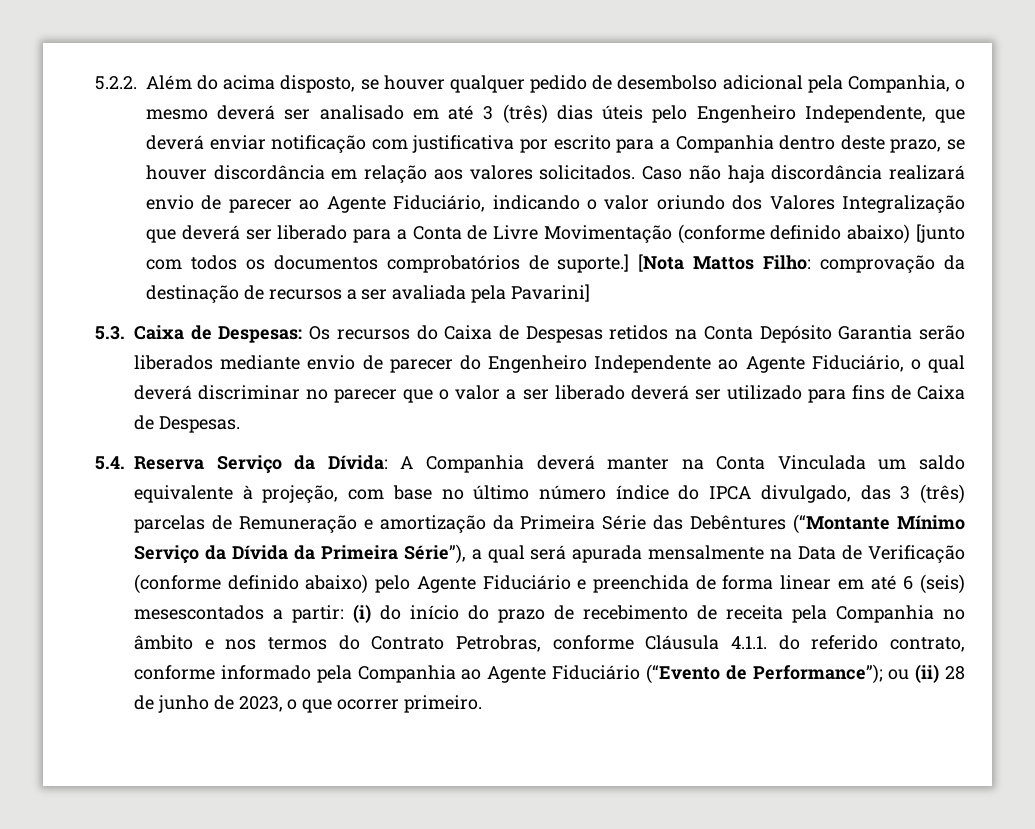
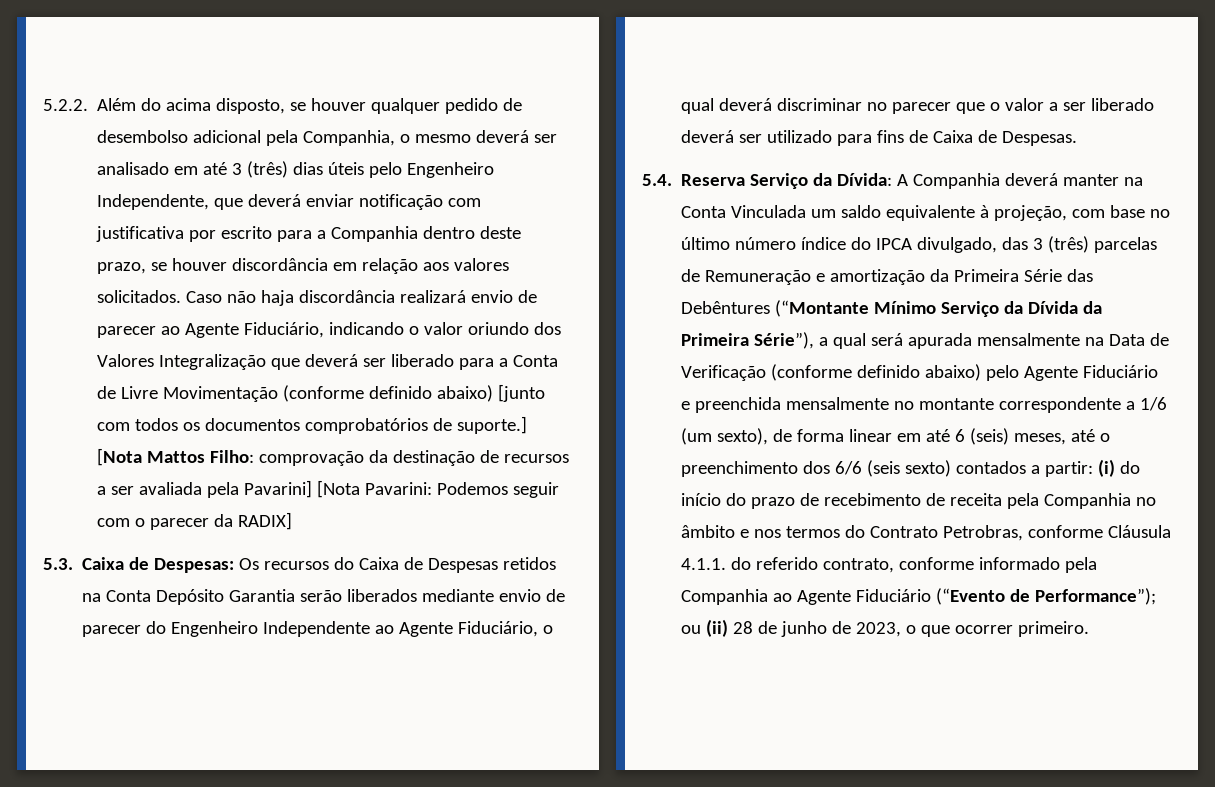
- [Nota Mattos Filho: comprovação da destinação de recursos a ser avaliada pela Pavarini]
+ [Nota Mattos Filho: comprovação da destinação de recursos a ser avaliada pela Pavarini] [Nota Pavarini: Podemos seguir com o parecer da RADIX]
- A Companhia deverá manter na Conta Vinculada um saldo equivalente à projeção, com base no último número índice do IPCA divulgado, das 3 (três) parcelas de Remuneração e amortização da Primeira Série das Debêntures (“Montante Mínimo Serviço da Dívida da Primeira Série”), a qual será apurada mensalmente na Data de Verificação (conforme definido abaixo) pelo Agente Fiduciário e preenchida de forma linear em até 6 (seis) mesescontados a partir:
+ A Companhia deverá manter na Conta Vinculada um saldo equivalente à projeção, com base no último número índice do IPCA divulgado, das 3 (três) parcelas de Remuneração e amortização da Primeira Série das Debêntures (“Montante Mínimo Serviço da Dívida da Primeira Série”), a qual será apurada mensalmente na Data de Verificação (conforme definido abaixo) pelo Agente Fiduciário e preenchida mensalmente no montante correspondente a 1/6 (um sexto), de forma linear em até 6 (seis) meses, até o preenchimento dos 6/6 (seis sexto) contados a partir:

